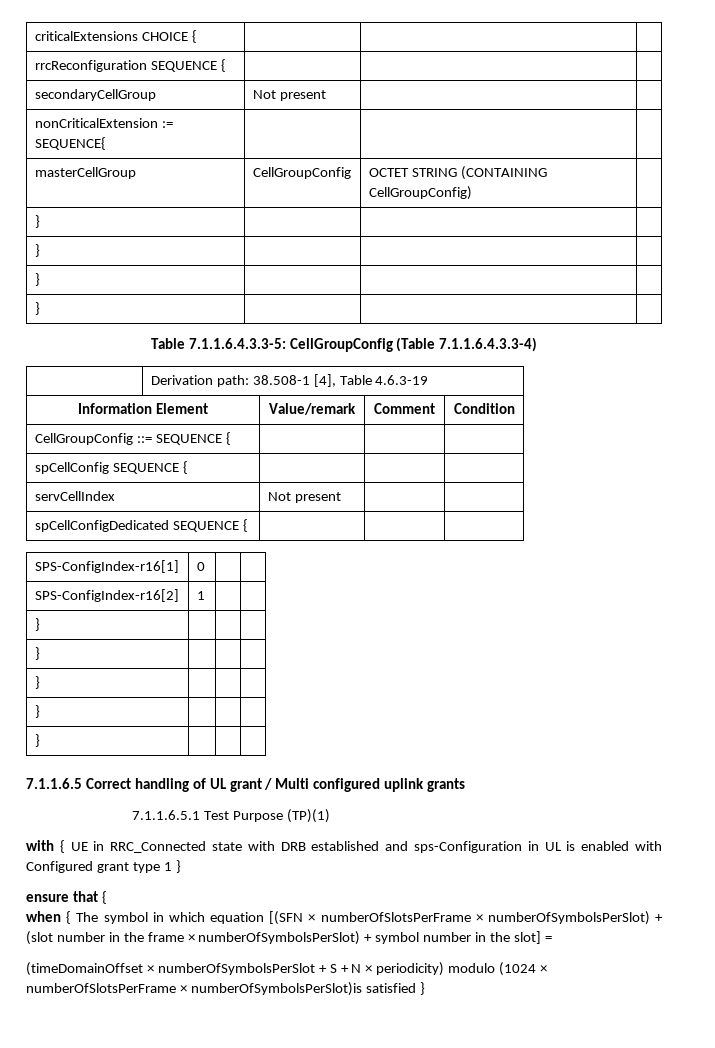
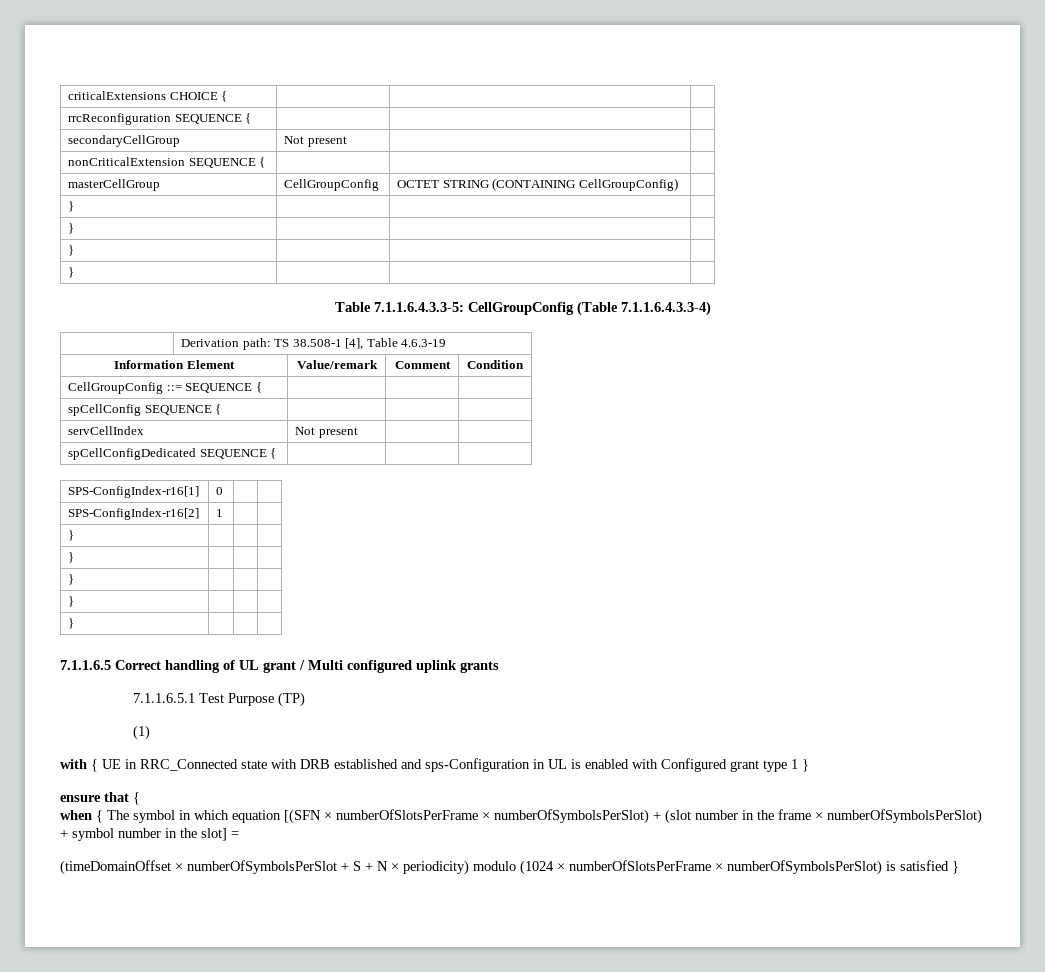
- nonCriticalExtension := SEQUENCE{ | | |
+ nonCriticalExtension SEQUENCE { | | |
- | Derivation path: 38.508-1 [4], Table 4.6.3-19
+ | Derivation path: TS 38.508-1 [4], Table 4.6.3-19
- 7.1.1.6.5.1 Test Purpose (TP)(1)
+ 7.1.1.6.5.1 Test Purpose (TP)
+ (1)
- (timeDomainOffset × numberOfSymbolsPerSlot + S + N × periodicity) modulo (1024 × numberOfSlotsPerFrame × numberOfSymbolsPerSlot)is satisfied }
+ (timeDomainOffset × numberOfSymbolsPerSlot + S + N × periodicity) modulo (1024 × numberOfSlotsPerFrame × numberOfSymbolsPerSlot) is satisfied }

